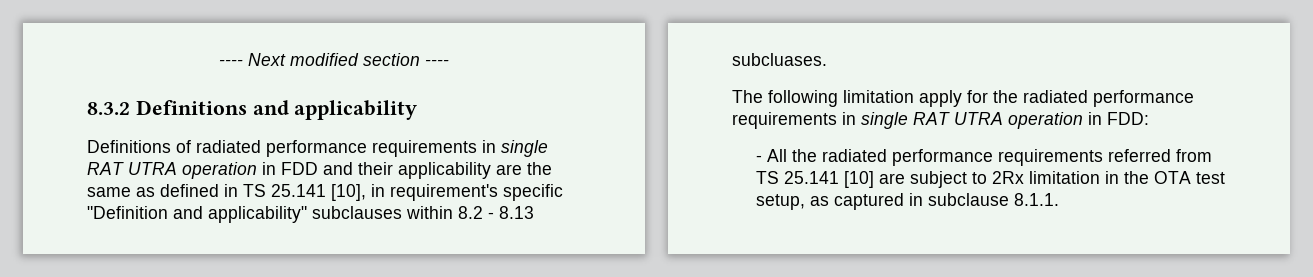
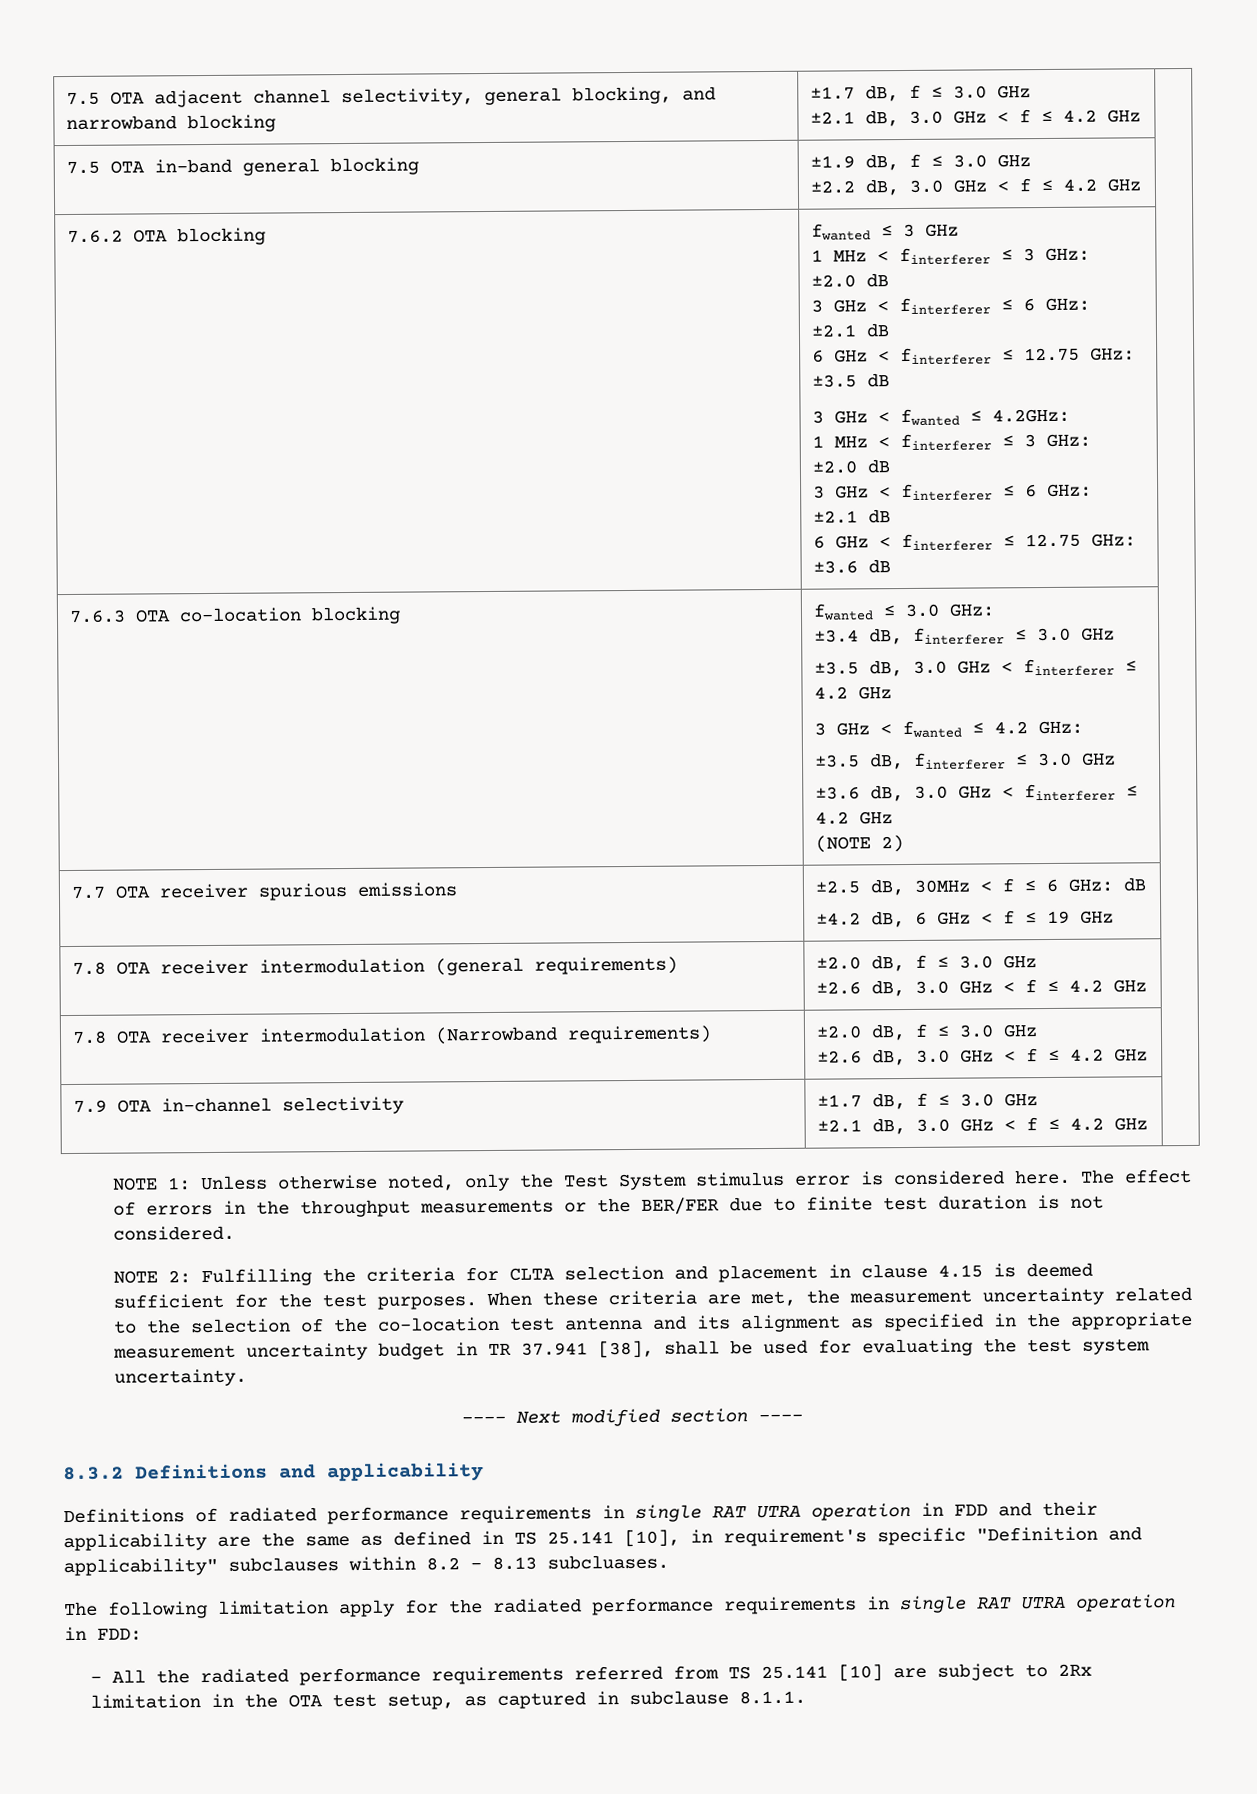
+ 7.5 OTA adjacent channel selectivity, general blocking, and narrowband blocking | ±1.7 dB, f ≤ 3.0 GHz
+ ±2.1 dB, 3.0 GHz < f ≤ 4.2 GHz |
+ 7.5 OTA in-band general blocking | ±1.9 dB, f ≤ 3.0 GHz
+ ±2.2 dB, 3.0 GHz < f ≤ 4.2 GHz |
+ 7.6.2 OTA blocking | fwanted ≤ 3 GHz
+ 1 MHz < finterferer ≤ 3 GHz: ±2.0 dB
+ 3 GHz < finterferer ≤ 6 GHz: ±2.1 dB
+ 6 GHz < finterferer ≤ 12.75 GHz: ±3.5 dB
+ 3 GHz < fwanted ≤ 4.2GHz:
+ 1 MHz < finterferer ≤ 3 GHz: ±2.0 dB
+ 3 GHz < finterferer ≤ 6 GHz: ±2.1 dB
+ 6 GHz < finterferer ≤ 12.75 GHz: ±3.6 dB |
+ 7.6.3 OTA co-location blocking | fwanted ≤ 3.0 GHz:
+ ±3.4 dB, finterferer ≤ 3.0 GHz
+ ±3.5 dB, 3.0 GHz < finterferer ≤ 4.2 GHz
+ 3 GHz < fwanted ≤ 4.2 GHz:
+ ±3.5 dB, finterferer ≤ 3.0 GHz
+ ±3.6 dB, 3.0 GHz < finterferer ≤ 4.2 GHz
+ (NOTE 2) |
+ 7.7 OTA receiver spurious emissions | ±2.5 dB, 30MHz < f ≤ 6 GHz: dB
+ ±4.2 dB, 6 GHz < f ≤ 19 GHz |
+ 7.8 OTA receiver intermodulation (general requirements) | ±2.0 dB, f ≤ 3.0 GHz
+ ±2.6 dB, 3.0 GHz < f ≤ 4.2 GHz |
+ 7.8 OTA receiver intermodulation (Narrowband requirements) | ±2.0 dB, f ≤ 3.0 GHz
+ ±2.6 dB, 3.0 GHz < f ≤ 4.2 GHz |
+ 7.9 OTA in-channel selectivity | ±1.7 dB, f ≤ 3.0 GHz
+ ±2.1 dB, 3.0 GHz < f ≤ 4.2 GHz |
+ NOTE 1: Unless otherwise noted, only the Test System stimulus error is considered here. The effect of errors in the throughput measurements or the BER/FER due to finite test duration is not considered.
+ NOTE 2: Fulfilling the criteria for CLTA selection and placement in clause 4.15 is deemed sufficient for the test purposes. When these criteria are met, the measurement uncertainty related to the selection of the co-location test antenna and its alignment as specified in the appropriate measurement uncertainty budget in TR 37.941 [38], shall be used for evaluating the test system uncertainty.

